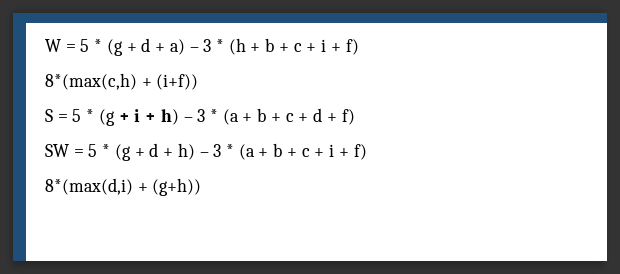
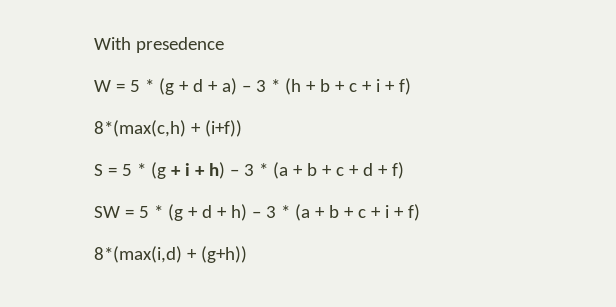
+ With presedence
- 8*(max(d,i) + (g+h))
+ 8*(max(i,d) + (g+h))

